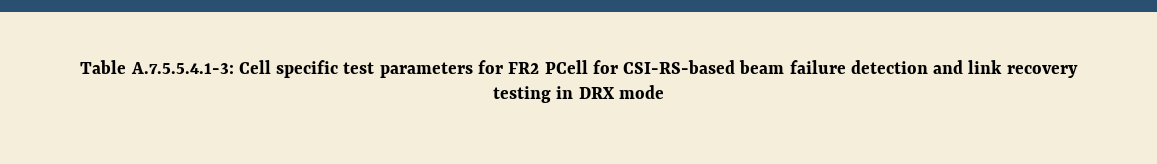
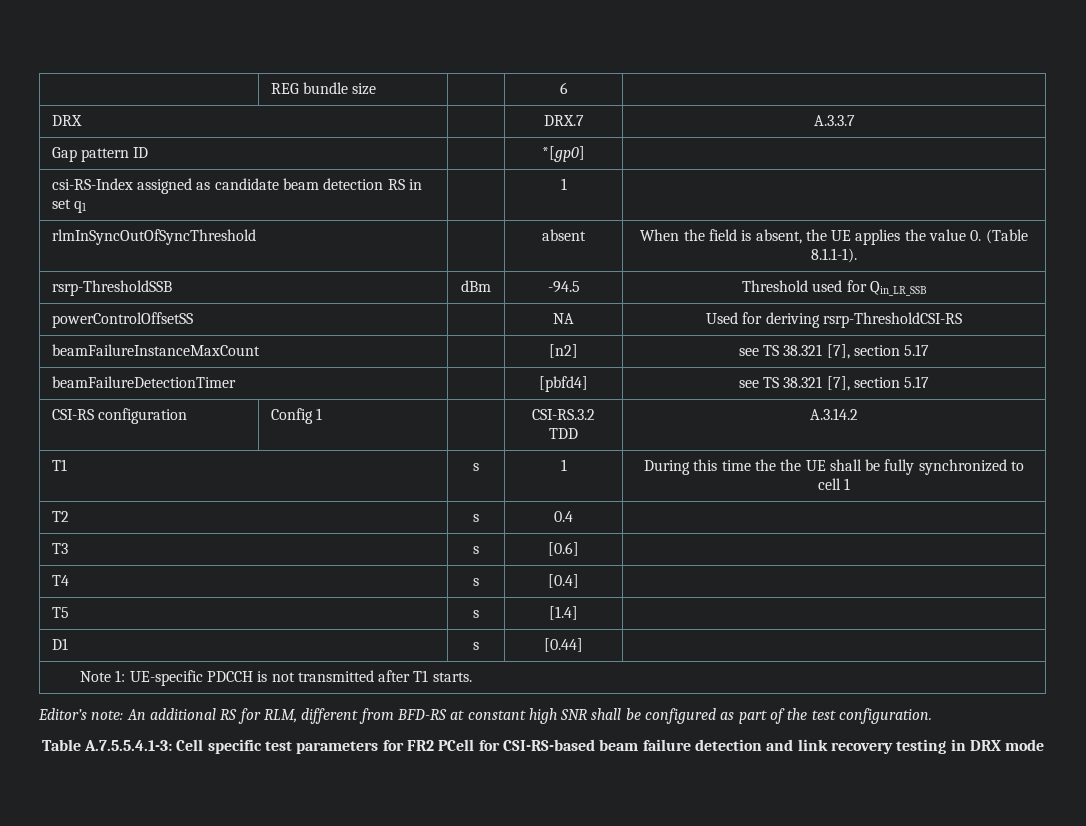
+ | REG bundle size | | 6 |
+ DRX | | DRX.7 | A.3.3.7
+ Gap pattern ID | | *[gp0] |
+ csi-RS-Index assigned as candidate beam detection RS in set q1 | | 1 |
+ rlmInSyncOutOfSyncThreshold | | absent | When the field is absent, the UE applies the value 0. (Table 8.1.1-1).
+ rsrp-ThresholdSSB | dBm | -94.5 | Threshold used for Qin_LR_SSB
+ powerControlOffsetSS | | NA | Used for deriving rsrp-ThresholdCSI-RS
+ beamFailureInstanceMaxCount | | [n2] | see TS 38.321 [7], section 5.17
+ beamFailureDetectionTimer | | [pbfd4] | see TS 38.321 [7], section 5.17
+ CSI-RS configuration | Config 1 | | CSI-RS.3.2 TDD | A.3.14.2
+ T1 | s | 1 | During this time the the UE shall be fully synchronized to cell 1
+ T2 | s | 0.4 |
+ T3 | s | [0.6] |
+ T4 | s | [0.4] |
+ T5 | s | [1.4] |
+ D1 | s | [0.44] |
+ Note 1: UE-specific PDCCH is not transmitted after T1 starts.
+ Editor’s note: An additional RS for RLM, different from BFD-RS at constant high SNR shall be configured as part of the test configuration.

